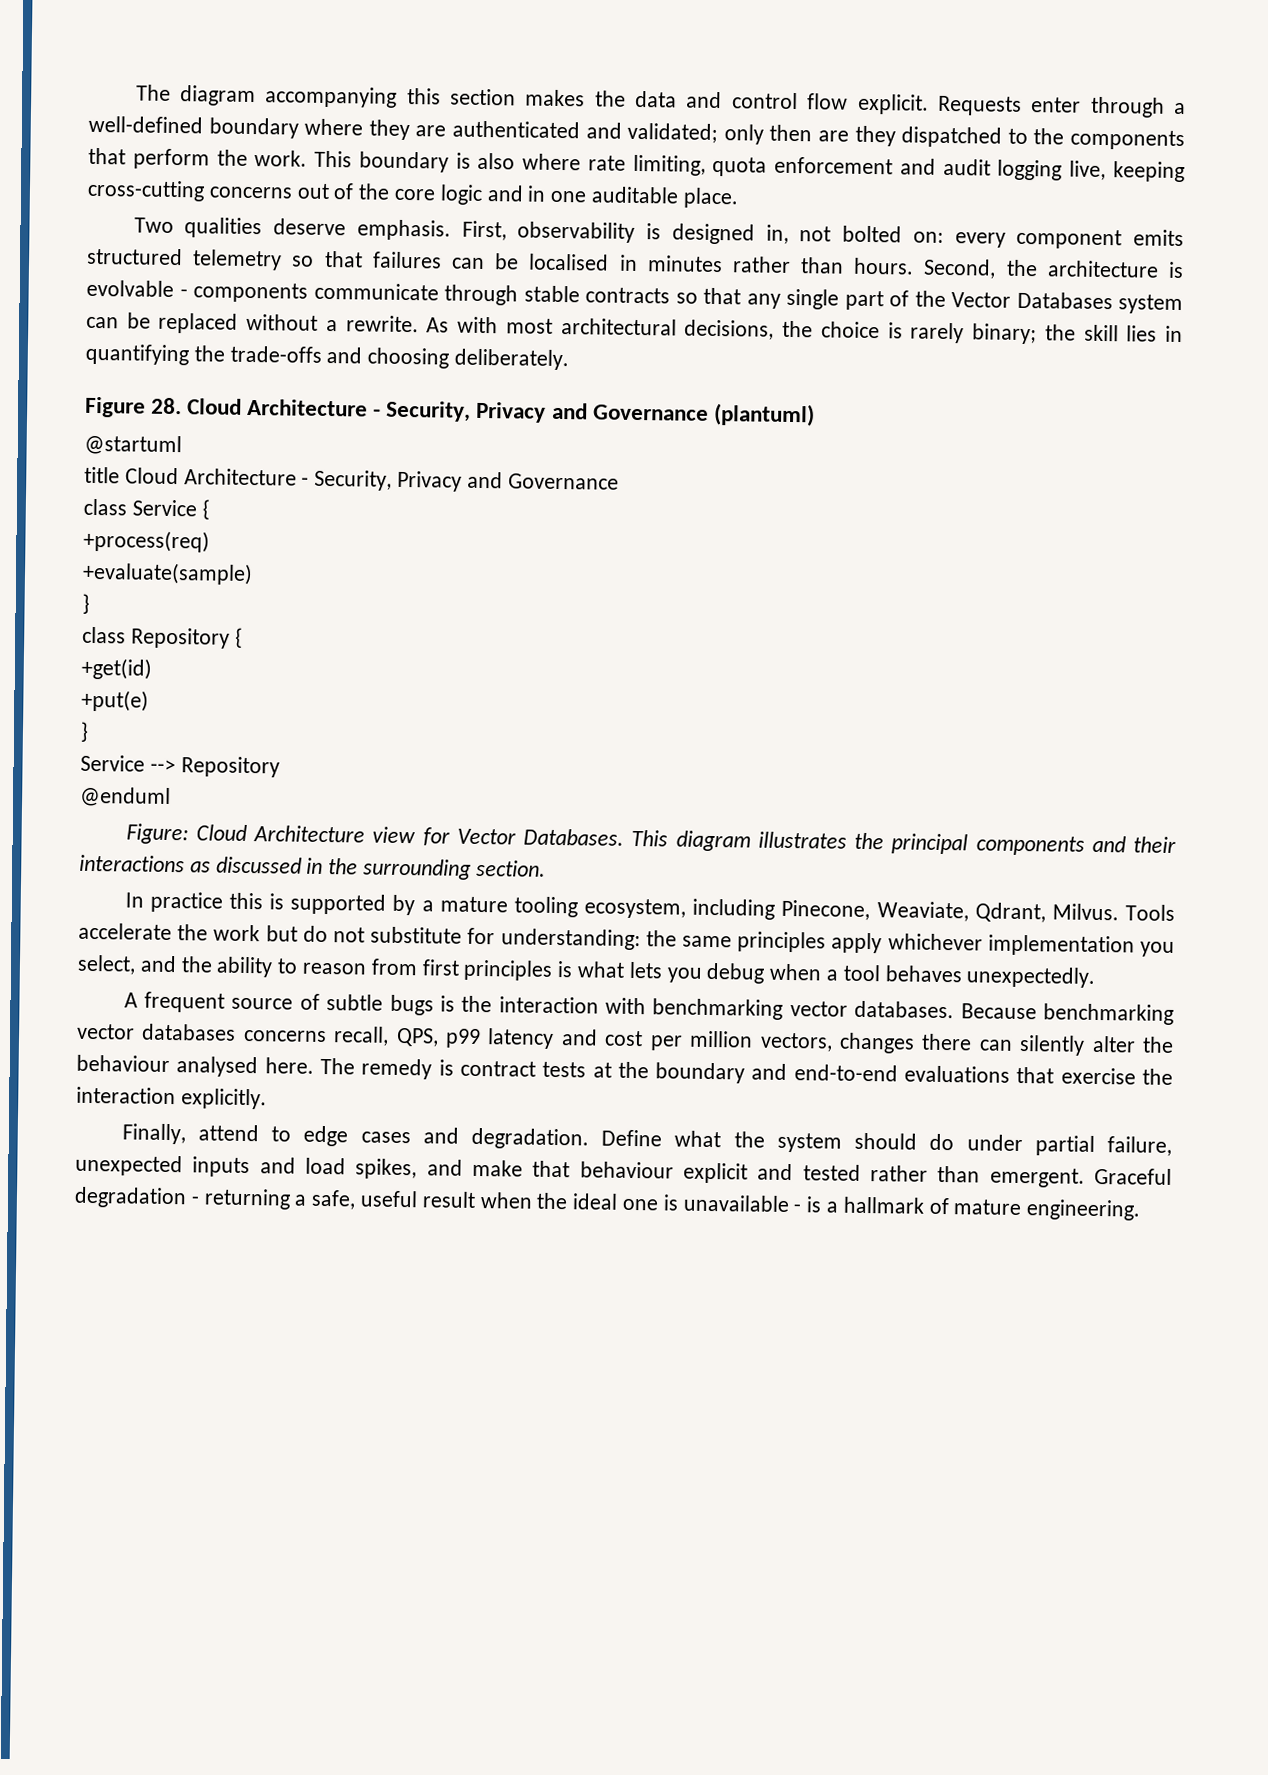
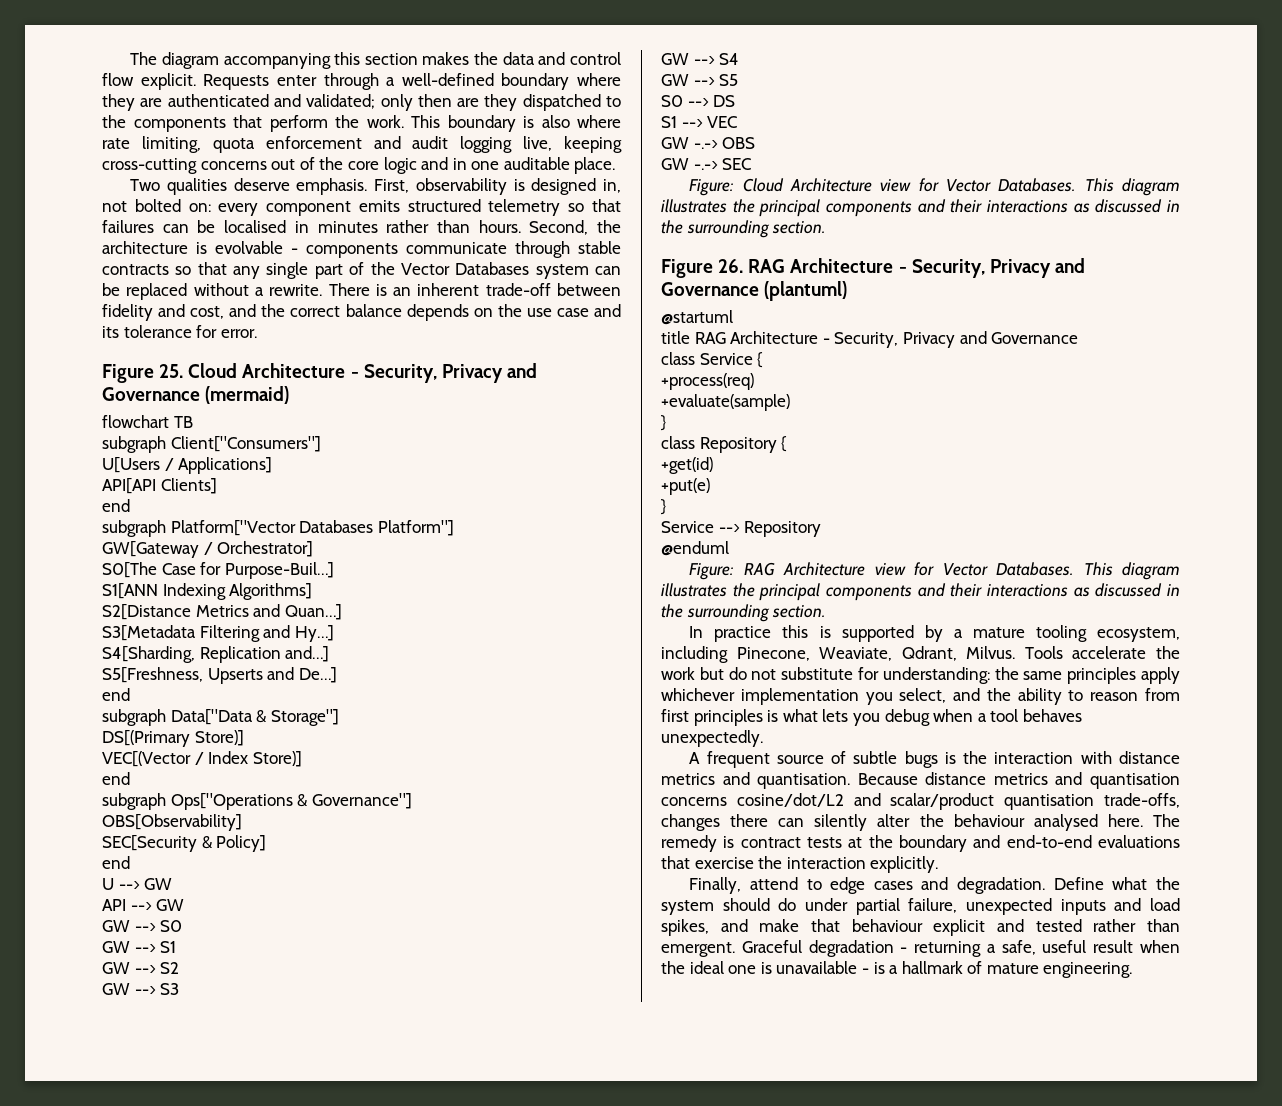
- As with most architectural decisions, the choice is rarely binary; the skill lies in quantifying the trade-offs and choosing deliberately.
- Figure 28. Cloud Architecture - Security, Privacy and Governance (plantuml)
+ There is an inherent trade-off between fidelity and cost, and the correct balance depends on the use case and its tolerance for error.
+ Figure 25. Cloud Architecture - Security, Privacy and Governance (mermaid)
+ flowchart TB
+ subgraph Client["Consumers"]
+ U[Users / Applications]
+ API[API Clients]
+ end
+ subgraph Platform["Vector Databases Platform"]
+ GW[Gateway / Orchestrator]
+ S0[The Case for Purpose-Buil…]
+ S1[ANN Indexing Algorithms]
+ S2[Distance Metrics and Quan…]
+ S3[Metadata Filtering and Hy…]
+ S4[Sharding, Replication and…]
+ S5[Freshness, Upserts and De…]
+ end
+ subgraph Data["Data & Storage"]
+ DS[(Primary Store)]
+ VEC[(Vector / Index Store)]
+ end
+ subgraph Ops["Operations & Governance"]
+ OBS[Observability]
+ SEC[Security & Policy]
+ end
+ U --> GW
+ API --> GW
+ GW --> S0
+ GW --> S1
+ GW --> S2
+ GW --> S3
+ GW --> S4
+ GW --> S5
+ S0 --> DS
+ S1 --> VEC
+ GW -.-> OBS
+ GW -.-> SEC
+ Figure: Cloud Architecture view for Vector Databases. This diagram illustrates the principal components and their interactions as discussed in the surrounding section.
+ Figure 26. RAG Architecture - Security, Privacy and Governance (plantuml)
- title Cloud Architecture - Security, Privacy and Governance
+ title RAG Architecture - Security, Privacy and Governance
- Figure: Cloud Architecture view for Vector Databases.
+ Figure: RAG Architecture view for Vector Databases.
- A frequent source of subtle bugs is the interaction with benchmarking vector databases. Because benchmarking vector databases concerns recall, QPS, p99 latency and cost per million vectors, changes there can silently alter the behaviour analysed here.
+ A frequent source of subtle bugs is the interaction with distance metrics and quantisation. Because distance metrics and quantisation concerns cosine/dot/L2 and scalar/product quantisation trade-offs, changes there can silently alter the behaviour analysed here.

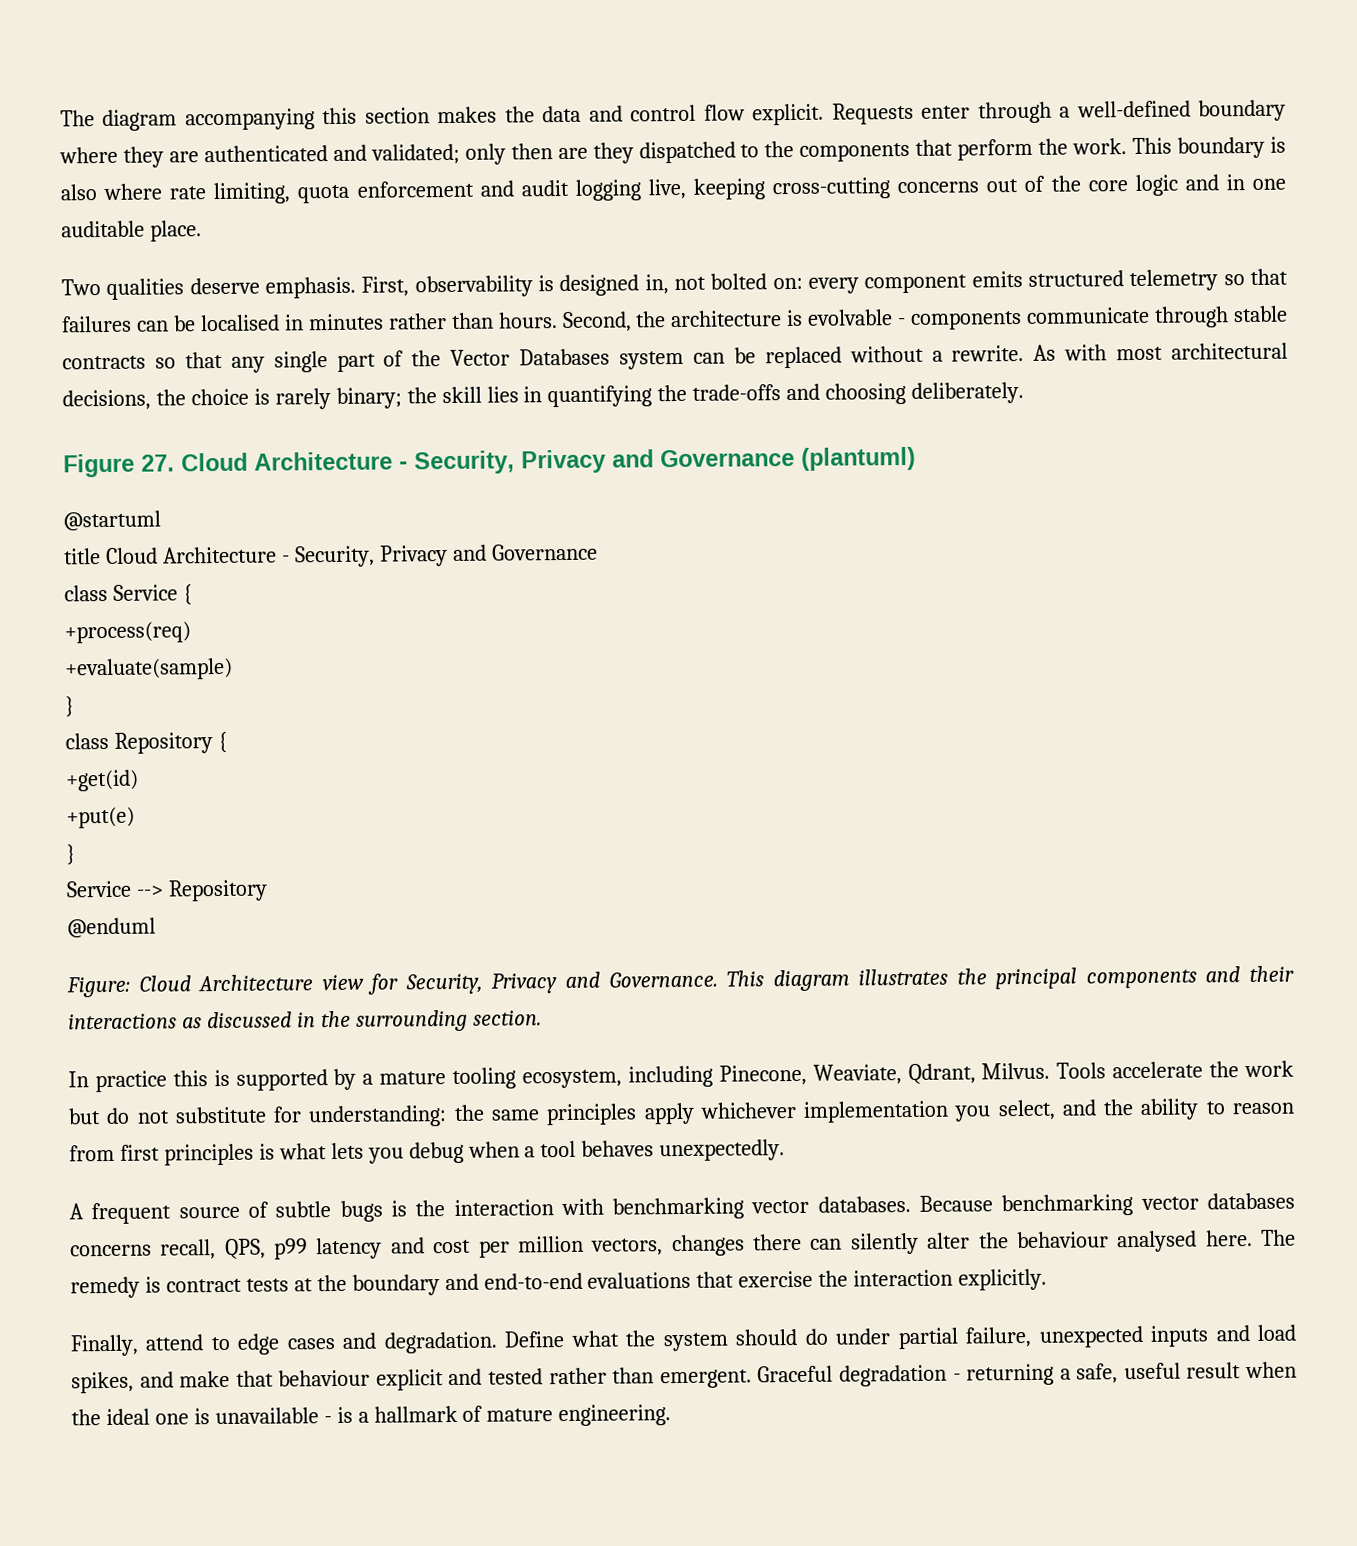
- There is an inherent trade-off between fidelity and cost, and the correct balance depends on the use case and its tolerance for error.
- Figure 25. Cloud Architecture - Security, Privacy and Governance (mermaid)
- flowchart TB
- subgraph Client["Consumers"]
- U[Users / Applications]
- API[API Clients]
- end
- subgraph Platform["Vector Databases Platform"]
- GW[Gateway / Orchestrator]
- S0[The Case for Purpose-Buil…]
- S1[ANN Indexing Algorithms]
- S2[Distance Metrics and Quan…]
- S3[Metadata Filtering and Hy…]
- S4[Sharding, Replication and…]
- S5[Freshness, Upserts and De…]
- end
- subgraph Data["Data & Storage"]
- DS[(Primary Store)]
- VEC[(Vector / Index Store)]
- end
- subgraph Ops["Operations & Governance"]
- OBS[Observability]
- SEC[Security & Policy]
- end
- U --> GW
- API --> GW
- GW --> S0
- GW --> S1
- GW --> S2
- GW --> S3
- GW --> S4
- GW --> S5
- S0 --> DS
- S1 --> VEC
- GW -.-> OBS
- GW -.-> SEC
- Figure: Cloud Architecture view for Vector Databases. This diagram illustrates the principal components and their interactions as discussed in the surrounding section.
- Figure 26. RAG Architecture - Security, Privacy and Governance (plantuml)
+ As with most architectural decisions, the choice is rarely binary; the skill lies in quantifying the trade-offs and choosing deliberately.
+ Figure 27. Cloud Architecture - Security, Privacy and Governance (plantuml)
- title RAG Architecture - Security, Privacy and Governance
+ title Cloud Architecture - Security, Privacy and Governance
- Figure: RAG Architecture view for Vector Databases.
+ Figure: Cloud Architecture view for Security, Privacy and Governance.
- A frequent source of subtle bugs is the interaction with distance metrics and quantisation. Because distance metrics and quantisation concerns cosine/dot/L2 and scalar/product quantisation trade-offs, changes there can silently alter the behaviour analysed here.
+ A frequent source of subtle bugs is the interaction with benchmarking vector databases. Because benchmarking vector databases concerns recall, QPS, p99 latency and cost per million vectors, changes there can silently alter the behaviour analysed here.

